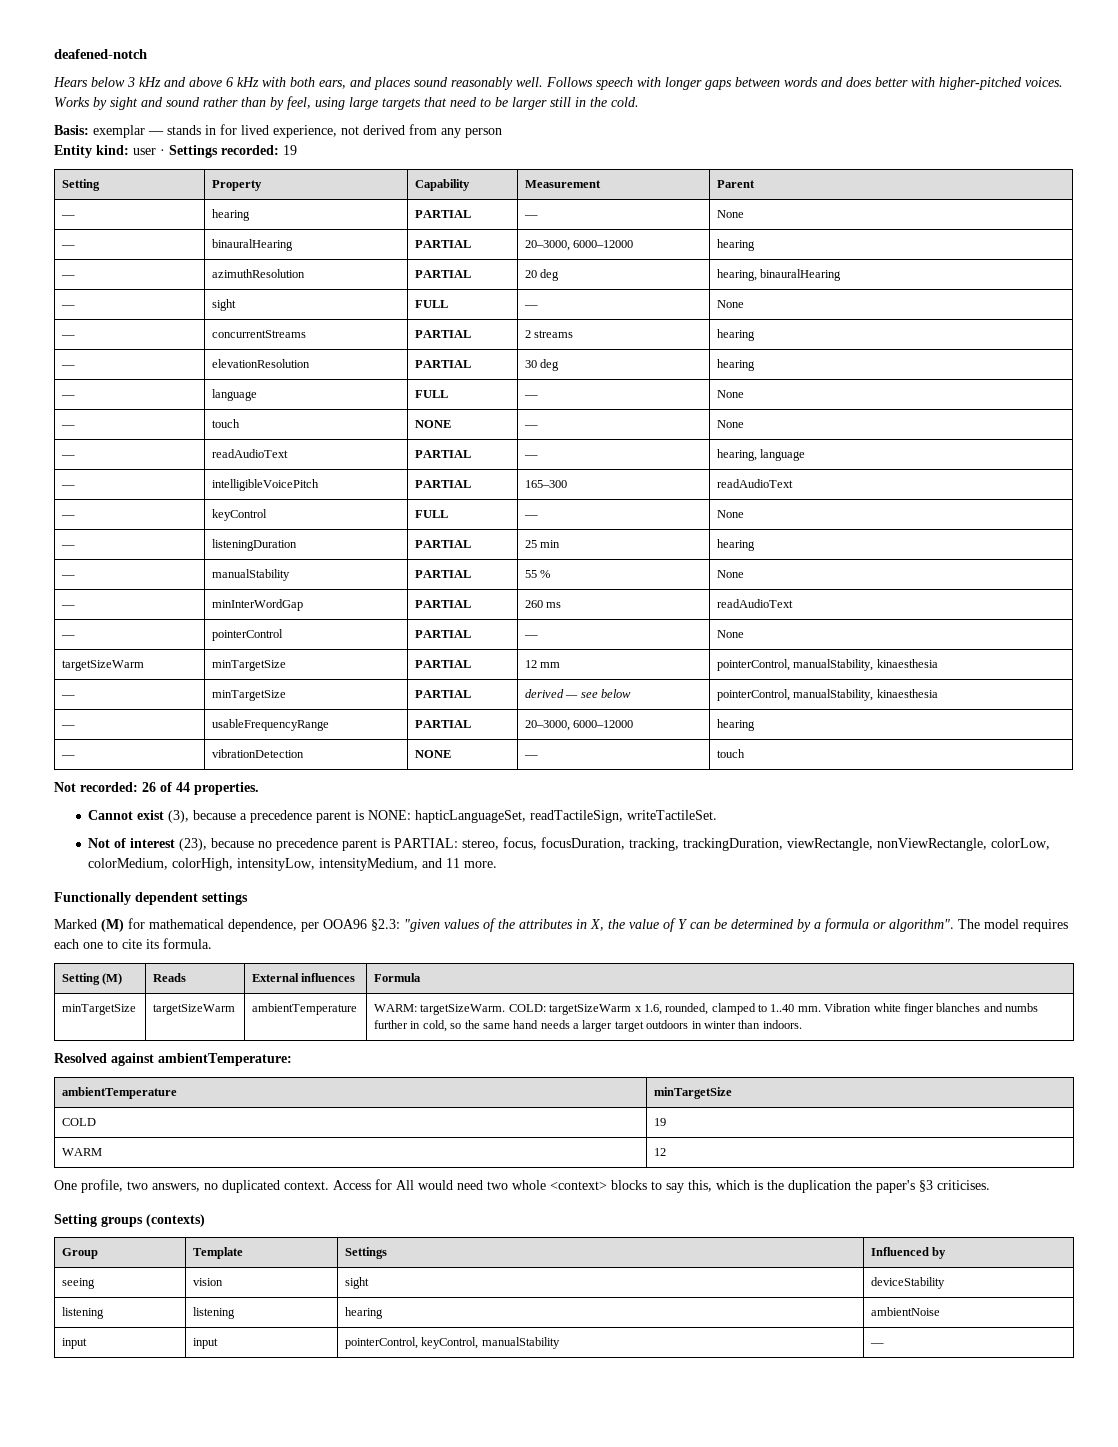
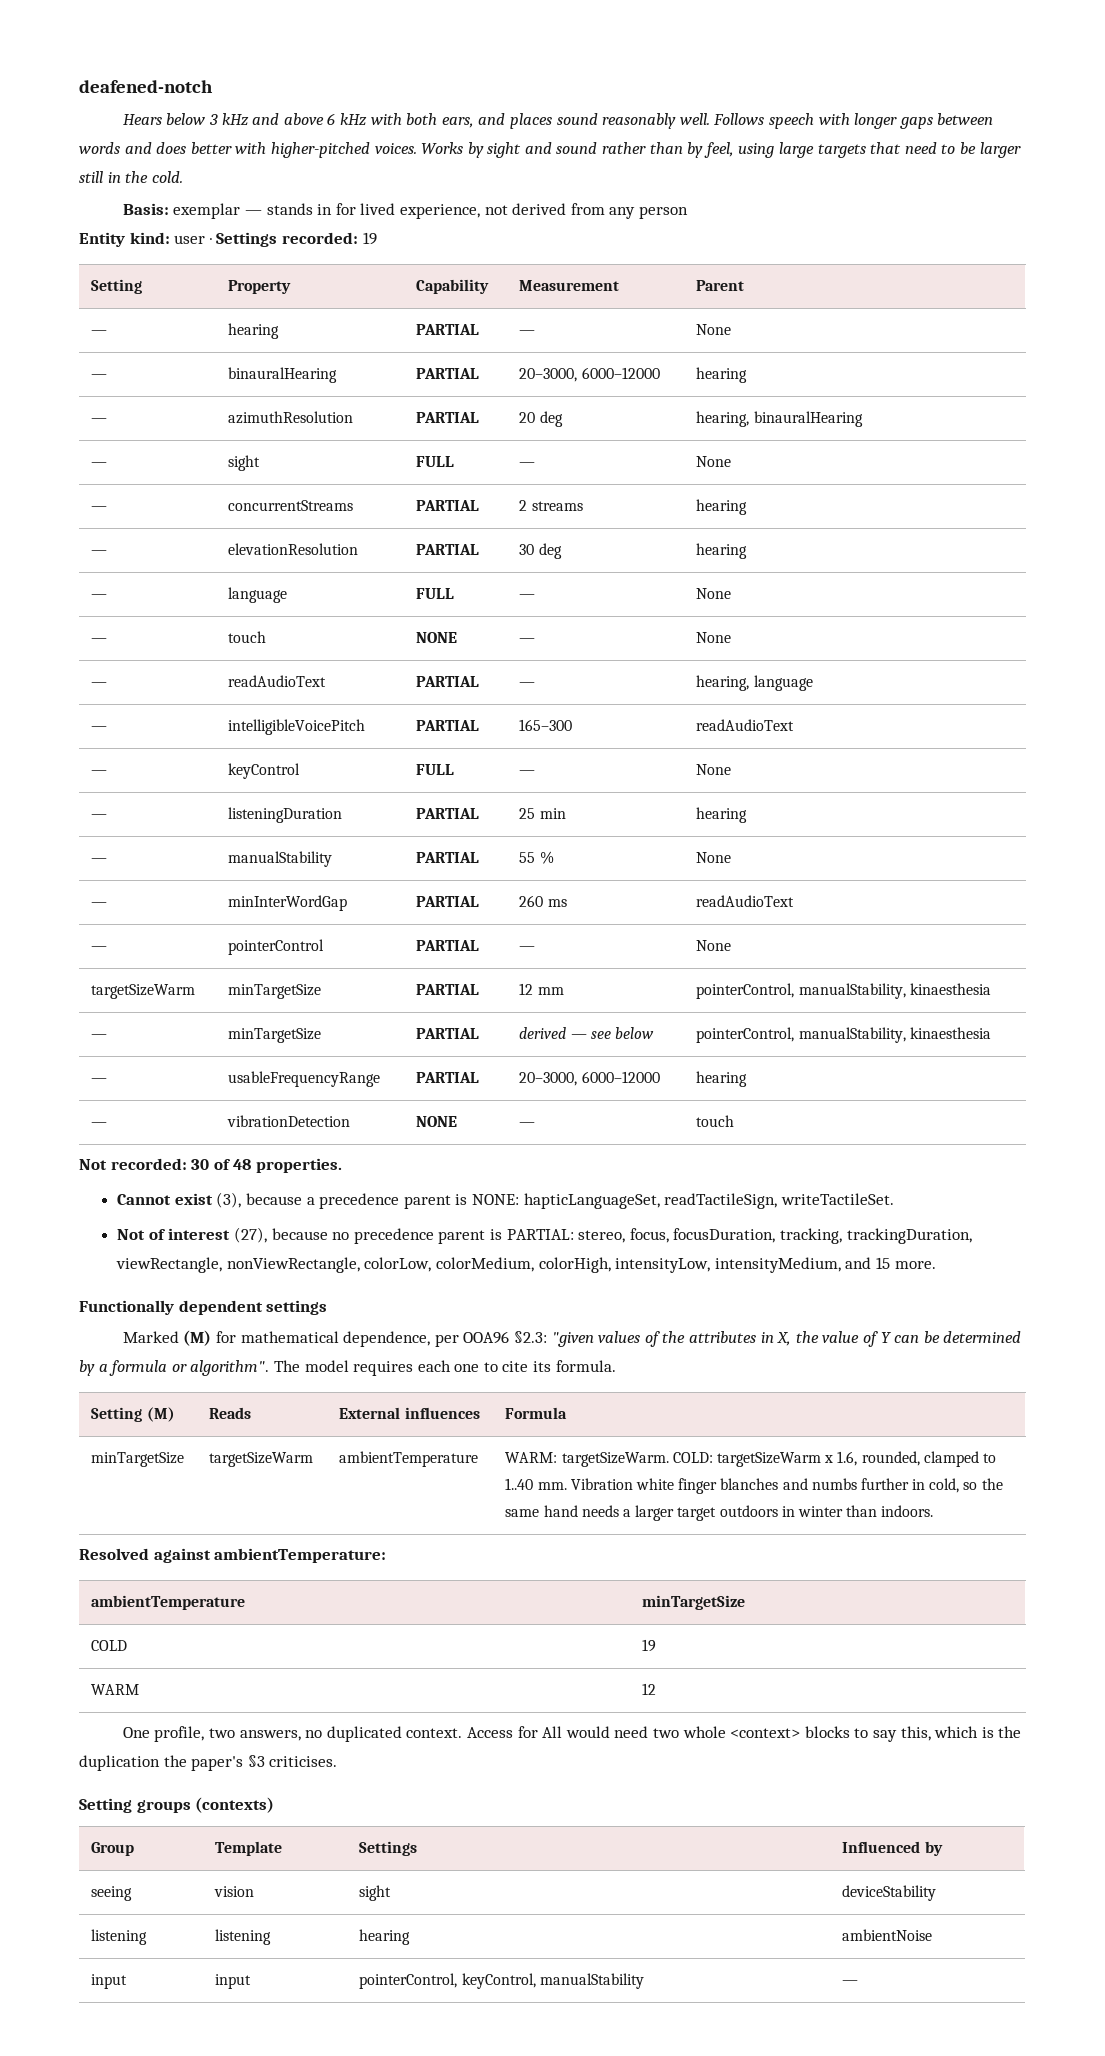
- Not recorded: 26 of 44 properties.
+ Not recorded: 30 of 48 properties.
- Not of interest (23), because no precedence parent is PARTIAL: stereo, focus, focusDuration, tracking, trackingDuration, viewRectangle, nonViewRectangle, colorLow, colorMedium, colorHigh, intensityLow, intensityMedium, and 11 more.
+ Not of interest (27), because no precedence parent is PARTIAL: stereo, focus, focusDuration, tracking, trackingDuration, viewRectangle, nonViewRectangle, colorLow, colorMedium, colorHigh, intensityLow, intensityMedium, and 15 more.

